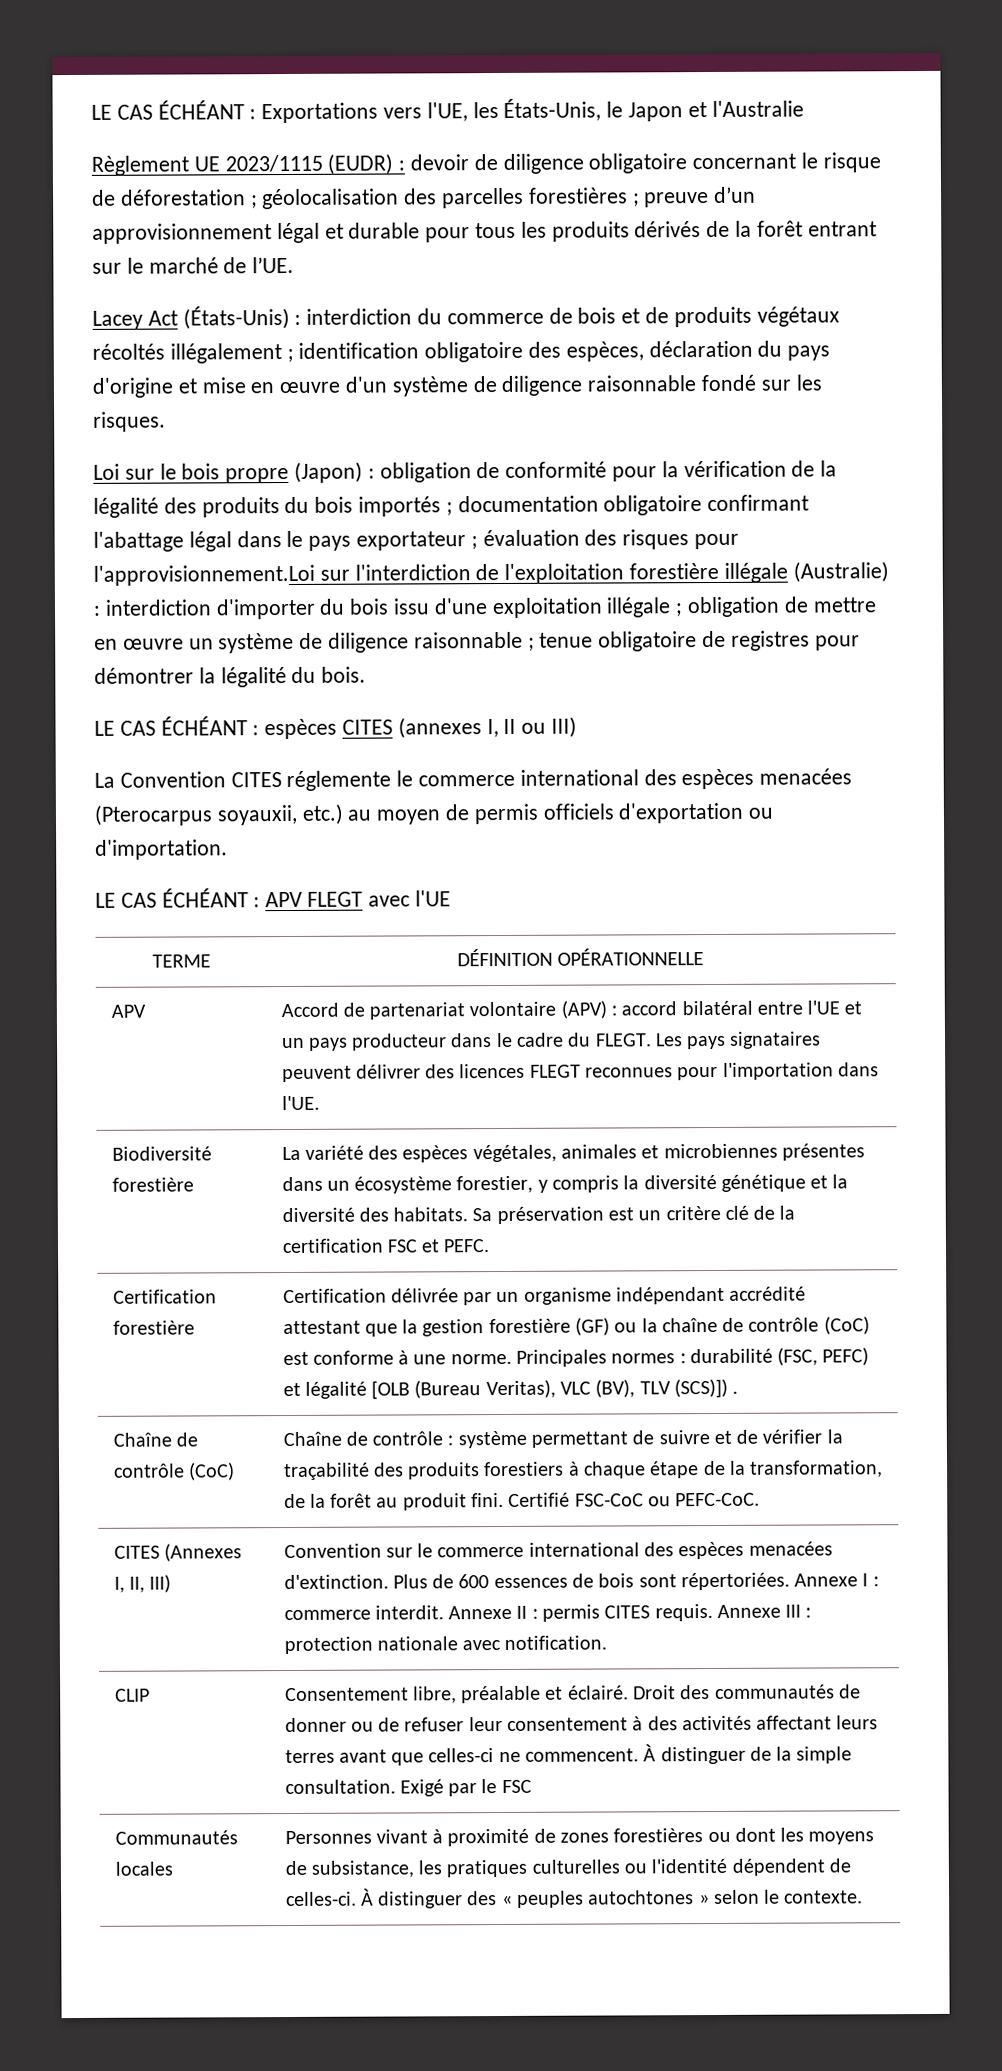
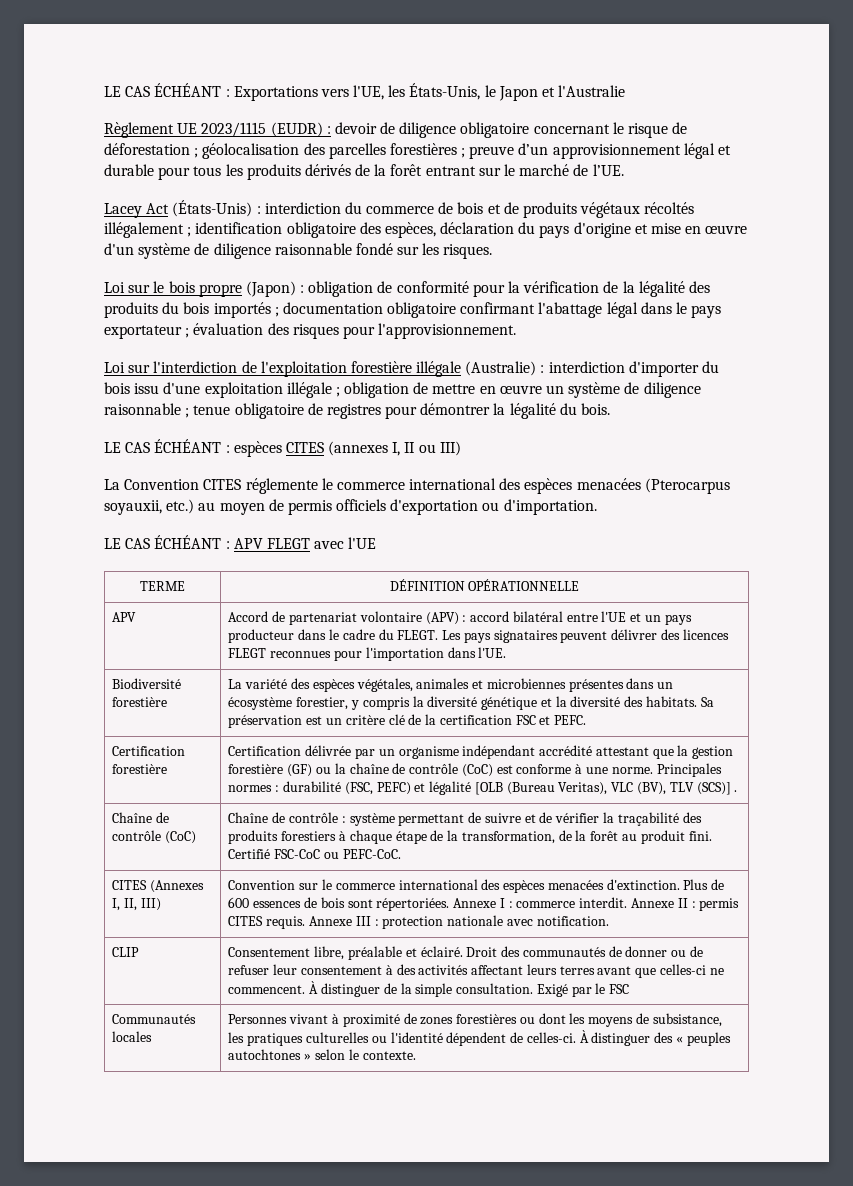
- évaluation des risques pour l'approvisionnement.Loi sur l'interdiction de l'exploitation forestière illégale (Australie) :
+ évaluation des risques pour l'approvisionnement.
+ Loi sur l'interdiction de l'exploitation forestière illégale (Australie) :
- Principales normes : durabilité (FSC, PEFC) et légalité [OLB (Bureau Veritas), VLC (BV), TLV (SCS)]) .
+ Principales normes : durabilité (FSC, PEFC) et légalité [OLB (Bureau Veritas), VLC (BV), TLV (SCS)] .

